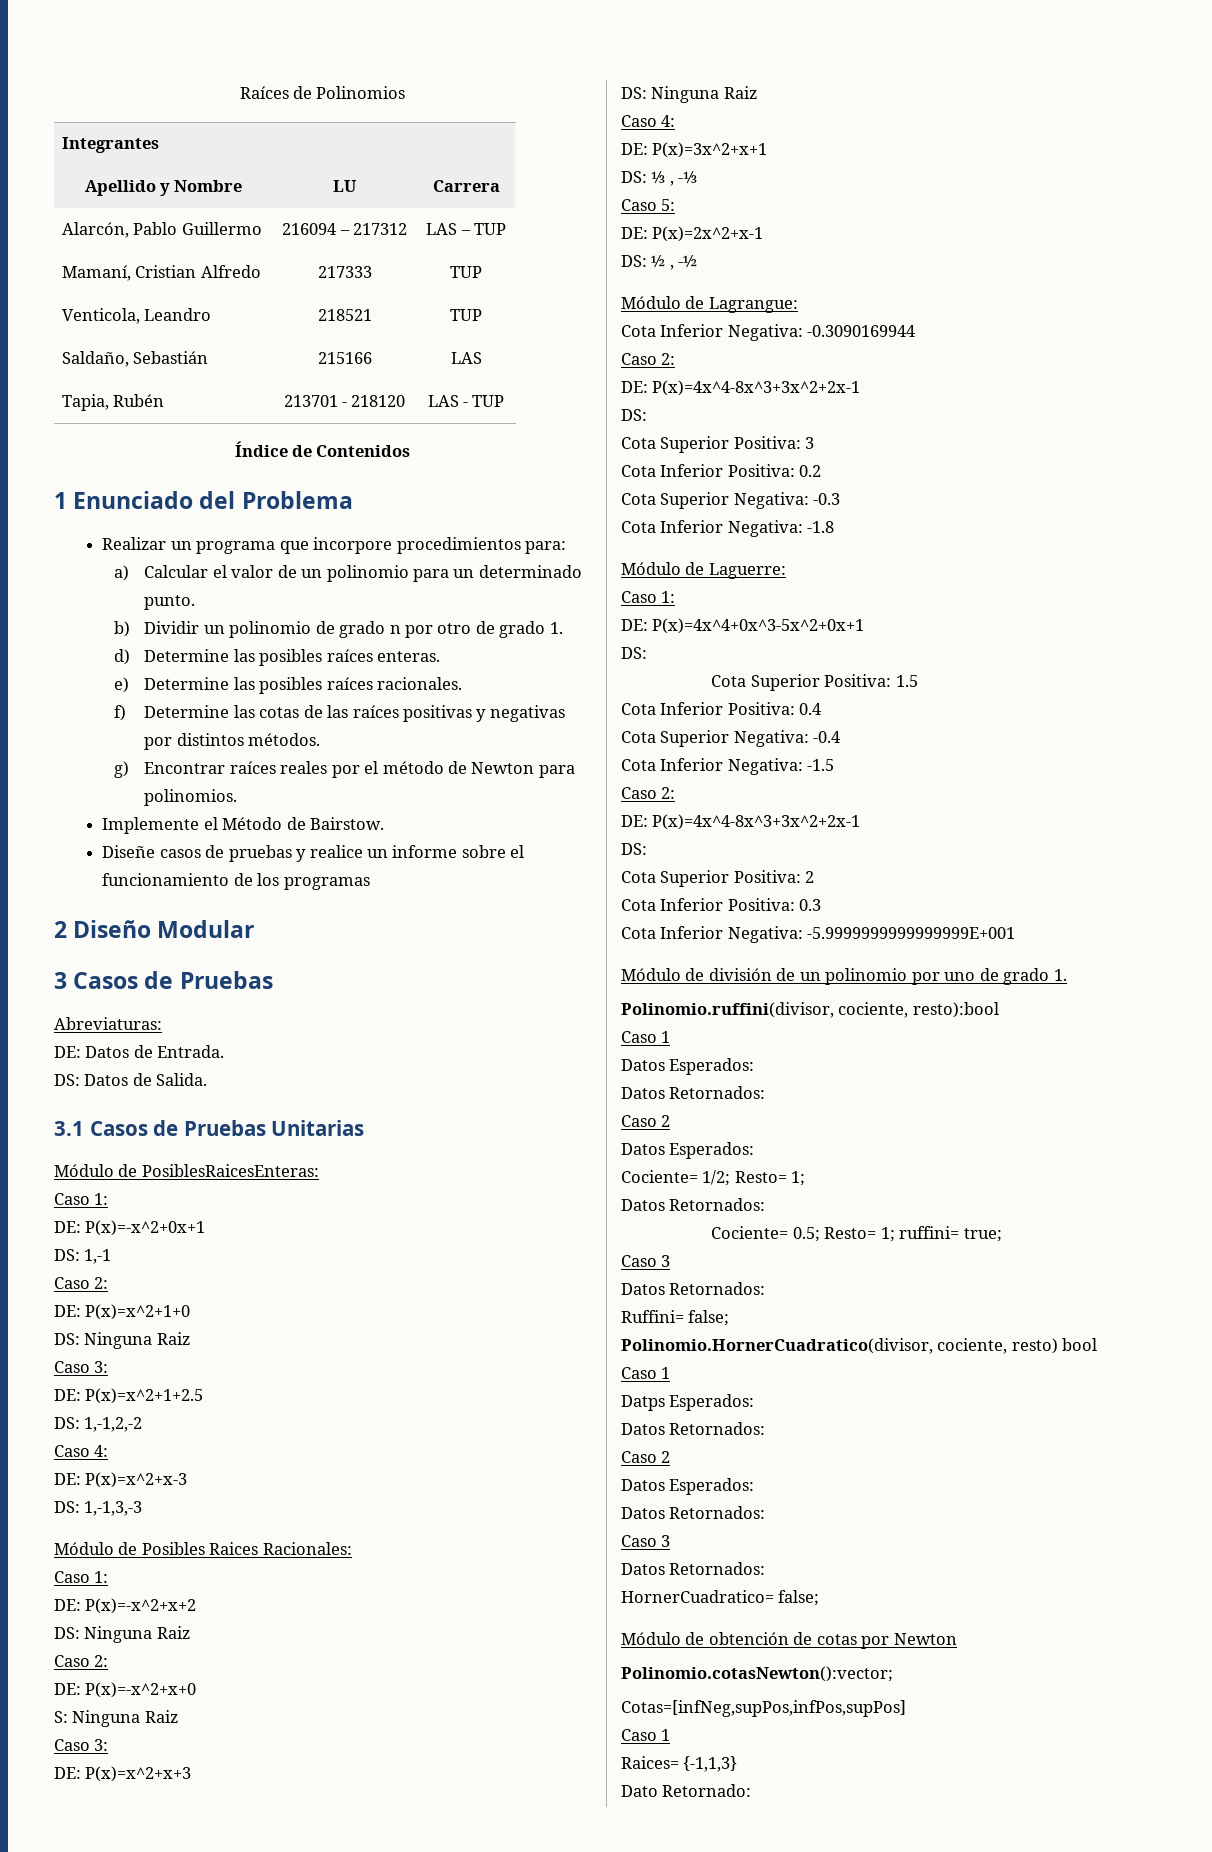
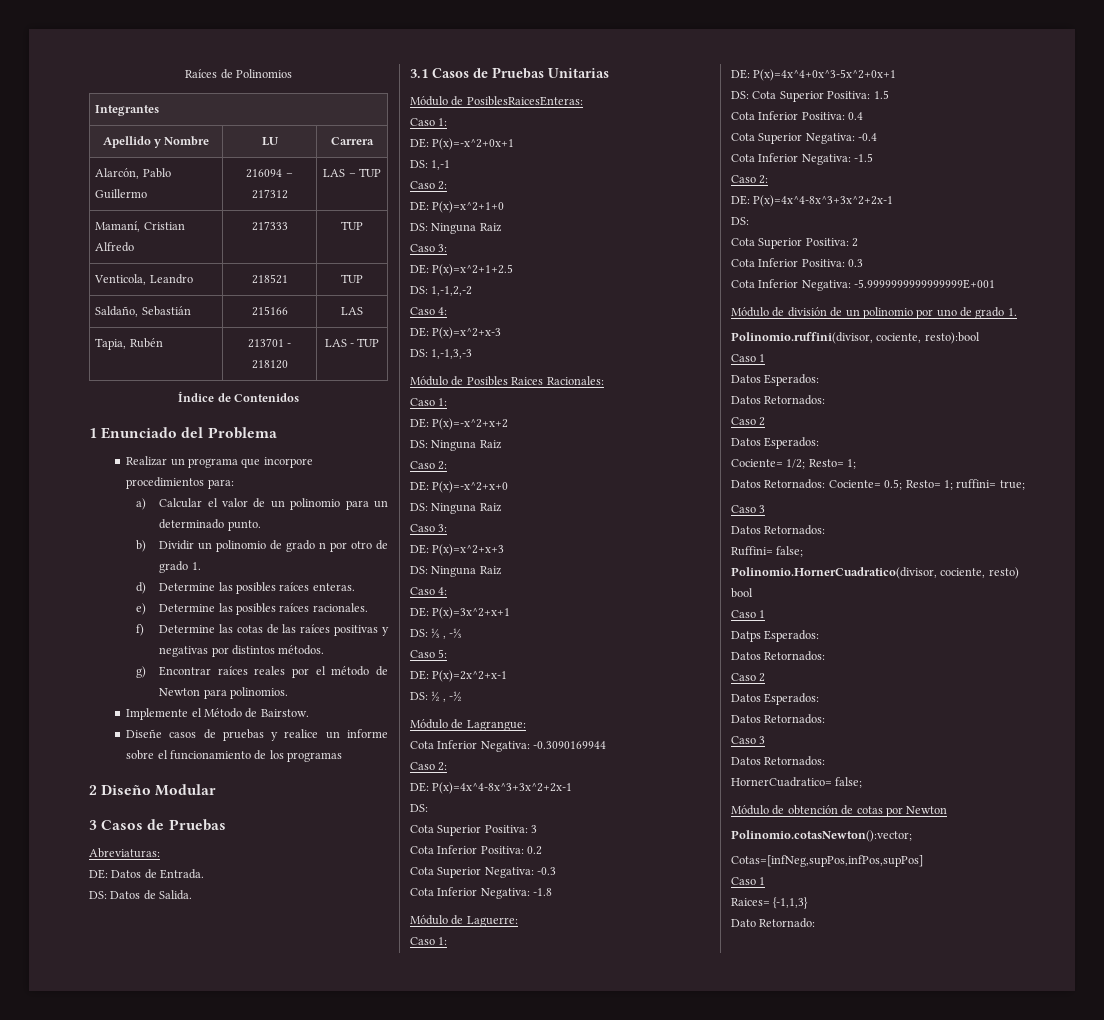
  DE: P(x)=-x^2+x+0
- S: Ninguna Raiz
+ DS: Ninguna Raiz
  DE: P(x)=4x^4+0x^3-5x^2+0x+1
- DS:
- Cota Superior Positiva: 1.5
+ DS: Cota Superior Positiva: 1.5
  Cociente= 1/2; Resto= 1;
- Datos Retornados:
- Cociente= 0.5; Resto= 1; ruffini= true;
+ Datos Retornados: Cociente= 0.5; Resto= 1; ruffini= true;

